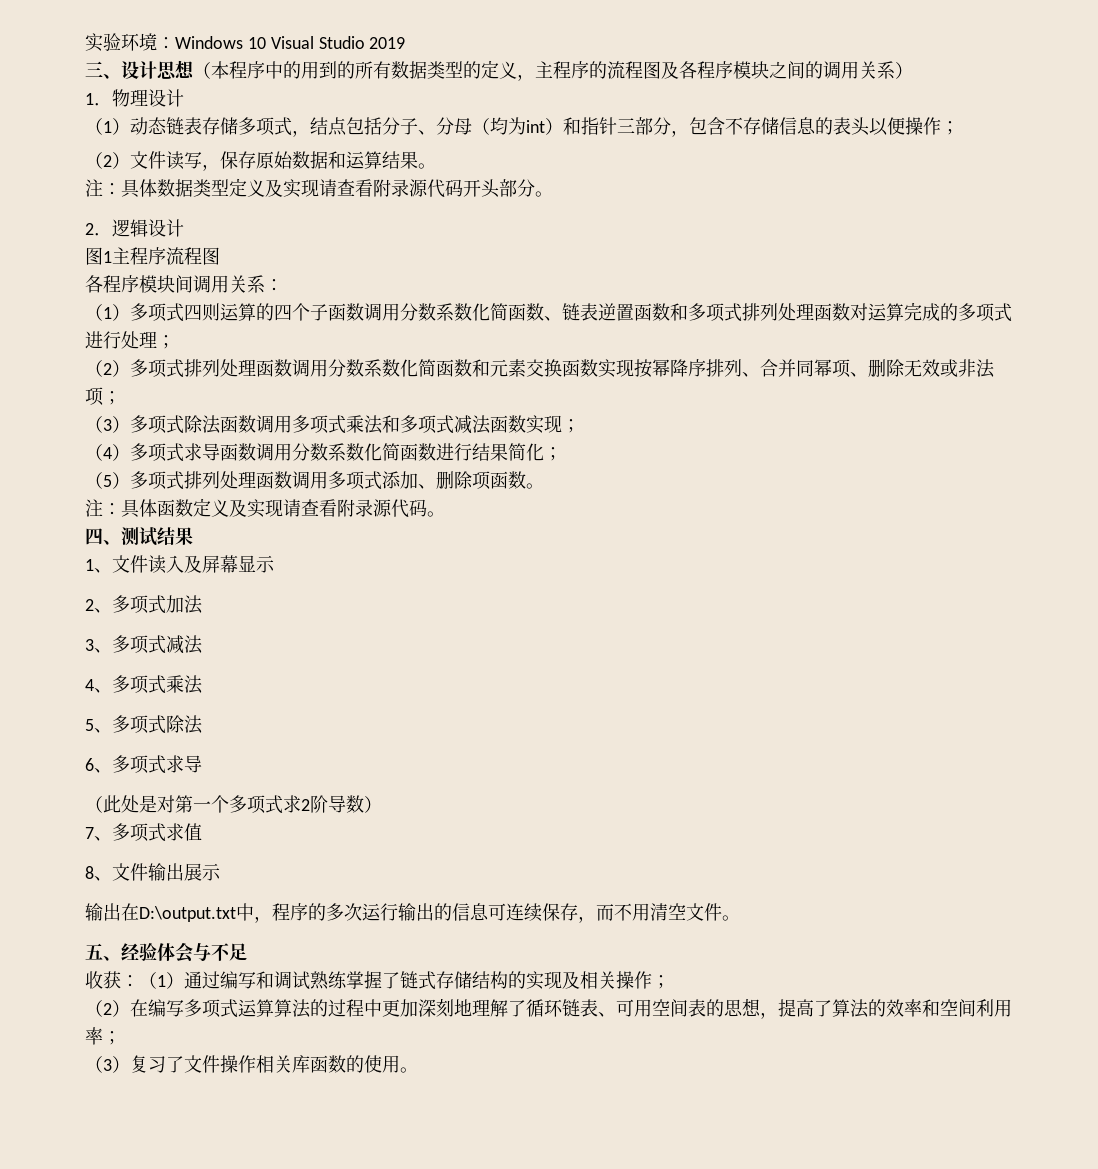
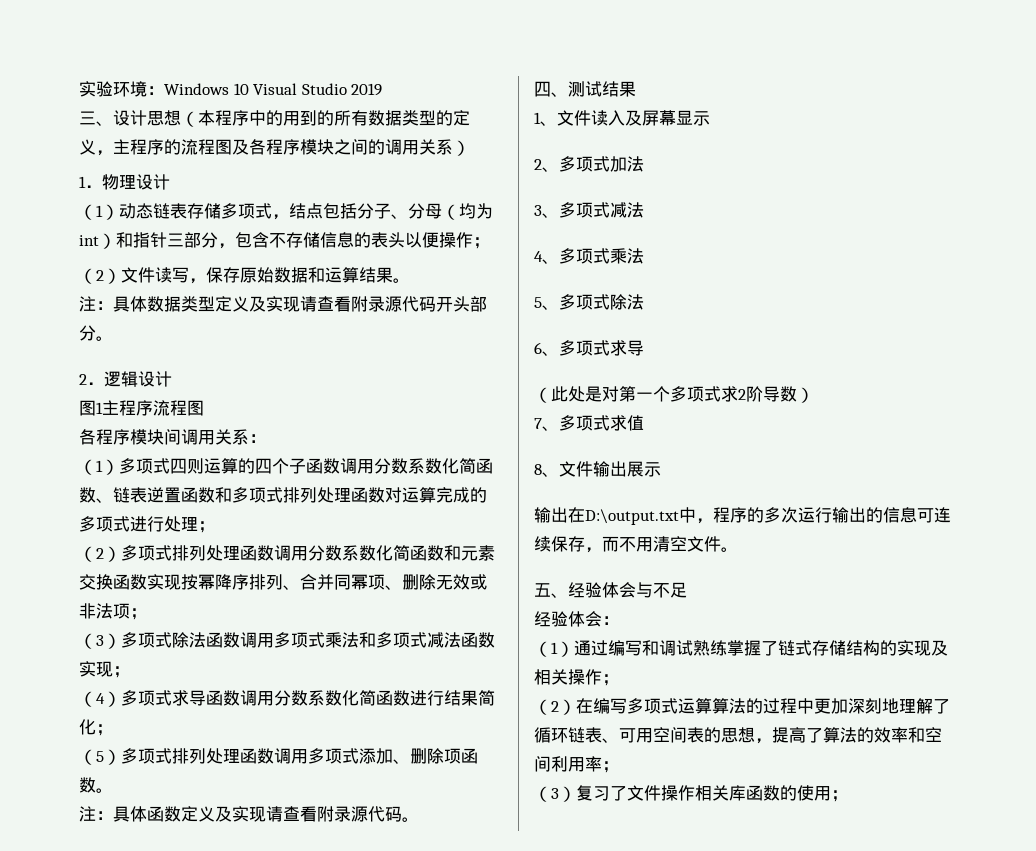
- 收获：（1）通过编写和调试熟练掌握了链式存储结构的实现及相关操作；
+ 经验体会：
+ （1）通过编写和调试熟练掌握了链式存储结构的实现及相关操作；
- （3）复习了文件操作相关库函数的使用。
+ （3）复习了文件操作相关库函数的使用；

